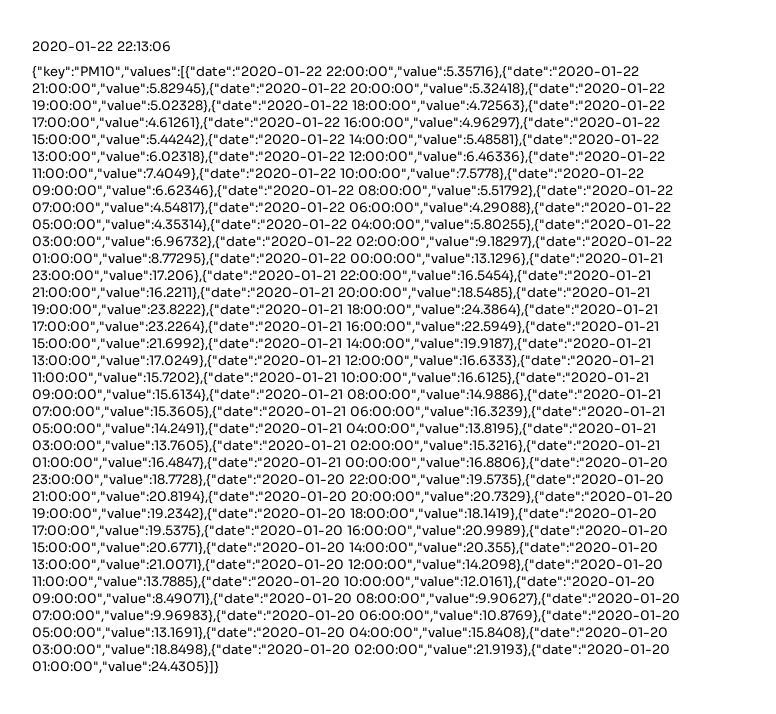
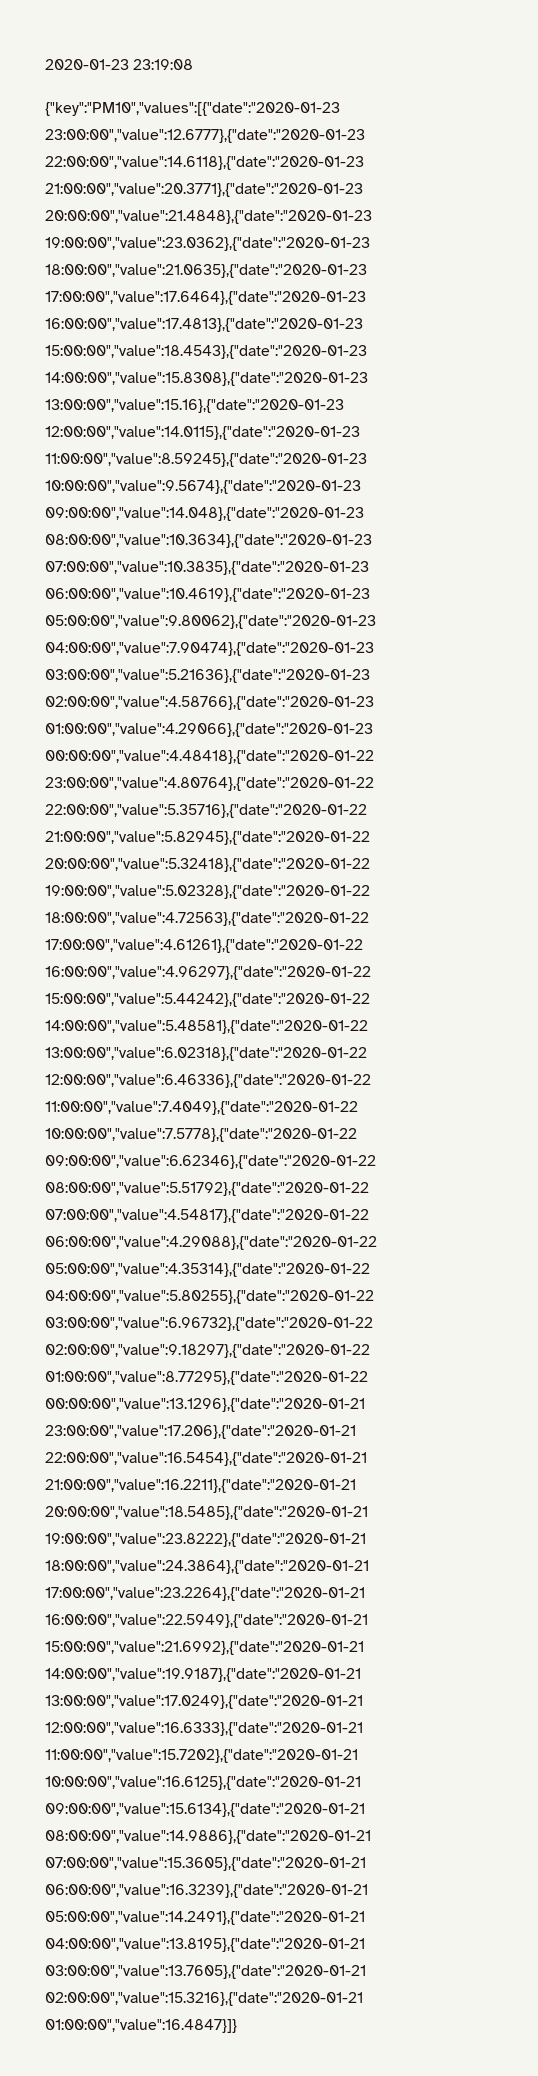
- 2020-01-22 22:13:06
- {"key":"PM10","values":[{"date":"2020-01-22 22:00:00","value":5.35716},{"date":"2020-01-22 21:00:00","value":5.82945},{"date":"2020-01-22 20:00:00","value":5.32418},{"date":"2020-01-22 19:00:00","value":5.02328},{"date":"2020-01-22 18:00:00","value":4.72563},{"date":"2020-01-22 17:00:00","value":4.61261},{"date":"2020-01-22 16:00:00","value":4.96297},{"date":"2020-01-22 15:00:00","value":5.44242},{"date":"2020-01-22 14:00:00","value":5.48581},{"date":"2020-01-22 13:00:00","value":6.02318},{"date":"2020-01-22 12:00:00","value":6.46336},{"date":"2020-01-22 11:00:00","value":7.4049},{"date":"2020-01-22 10:00:00","value":7.5778},{"date":"2020-01-22 09:00:00","value":6.62346},{"date":"2020-01-22 08:00:00","value":5.51792},{"date":"2020-01-22 07:00:00","value":4.54817},{"date":"2020-01-22 06:00:00","value":4.29088},{"date":"2020-01-22 05:00:00","value":4.35314},{"date":"2020-01-22 04:00:00","value":5.80255},{"date":"2020-01-22 03:00:00","value":6.96732},{"date":"2020-01-22 02:00:00","value":9.18297},{"date":"2020-01-22 01:00:00","value":8.77295},{"date":"2020-01-22 00:00:00","value":13.1296},{"date":"2020-01-21 23:00:00","value":17.206},{"date":"2020-01-21 22:00:00","value":16.5454},{"date":"2020-01-21 21:00:00","value":16.2211},{"date":"2020-01-21 20:00:00","value":18.5485},{"date":"2020-01-21 19:00:00","value":23.8222},{"date":"2020-01-21 18:00:00","value":24.3864},{"date":"2020-01-21 17:00:00","value":23.2264},{"date":"2020-01-21 16:00:00","value":22.5949},{"date":"2020-01-21 15:00:00","value":21.6992},{"date":"2020-01-21 14:00:00","value":19.9187},{"date":"2020-01-21 13:00:00","value":17.0249},{"date":"2020-01-21 12:00:00","value":16.6333},{"date":"2020-01-21 11:00:00","value":15.7202},{"date":"2020-01-21 10:00:00","value":16.6125},{"date":"2020-01-21 09:00:00","value":15.6134},{"date":"2020-01-21 08:00:00","value":14.9886},{"date":"2020-01-21 07:00:00","value":15.3605},{"date":"2020-01-21 06:00:00","value":16.3239},{"date":"2020-01-21 05:00:00","value":14.2491},{"date":"2020-01-21 04:00:00","value":13.8195},{"date":"2020-01-21 03:00:00","value":13.7605},{"date":"2020-01-21 02:00:00","value":15.3216},{"date":"2020-01-21 01:00:00","value":16.4847},{"date":"2020-01-21 00:00:00","value":16.8806},{"date":"2020-01-20 23:00:00","value":18.7728},{"date":"2020-01-20 22:00:00","value":19.5735},{"date":"2020-01-20 21:00:00","value":20.8194},{"date":"2020-01-20 20:00:00","value":20.7329},{"date":"2020-01-20 19:00:00","value":19.2342},{"date":"2020-01-20 18:00:00","value":18.1419},{"date":"2020-01-20 17:00:00","value":19.5375},{"date":"2020-01-20 16:00:00","value":20.9989},{"date":"2020-01-20 15:00:00","value":20.6771},{"date":"2020-01-20 14:00:00","value":20.355},{"date":"2020-01-20 13:00:00","value":21.0071},{"date":"2020-01-20 12:00:00","value":14.2098},{"date":"2020-01-20 11:00:00","value":13.7885},{"date":"2020-01-20 10:00:00","value":12.0161},{"date":"2020-01-20 09:00:00","value":8.49071},{"date":"2020-01-20 08:00:00","value":9.90627},{"date":"2020-01-20 07:00:00","value":9.96983},{"date":"2020-01-20 06:00:00","value":10.8769},{"date":"2020-01-20 05:00:00","value":13.1691},{"date":"2020-01-20 04:00:00","value":15.8408},{"date":"2020-01-20 03:00:00","value":18.8498},{"date":"2020-01-20 02:00:00","value":21.9193},{"date":"2020-01-20 01:00:00","value":24.4305}]}
+ 2020-01-23 23:19:08
+ {"key":"PM10","values":[{"date":"2020-01-23 23:00:00","value":12.6777},{"date":"2020-01-23 22:00:00","value":14.6118},{"date":"2020-01-23 21:00:00","value":20.3771},{"date":"2020-01-23 20:00:00","value":21.4848},{"date":"2020-01-23 19:00:00","value":23.0362},{"date":"2020-01-23 18:00:00","value":21.0635},{"date":"2020-01-23 17:00:00","value":17.6464},{"date":"2020-01-23 16:00:00","value":17.4813},{"date":"2020-01-23 15:00:00","value":18.4543},{"date":"2020-01-23 14:00:00","value":15.8308},{"date":"2020-01-23 13:00:00","value":15.16},{"date":"2020-01-23 12:00:00","value":14.0115},{"date":"2020-01-23 11:00:00","value":8.59245},{"date":"2020-01-23 10:00:00","value":9.5674},{"date":"2020-01-23 09:00:00","value":14.048},{"date":"2020-01-23 08:00:00","value":10.3634},{"date":"2020-01-23 07:00:00","value":10.3835},{"date":"2020-01-23 06:00:00","value":10.4619},{"date":"2020-01-23 05:00:00","value":9.80062},{"date":"2020-01-23 04:00:00","value":7.90474},{"date":"2020-01-23 03:00:00","value":5.21636},{"date":"2020-01-23 02:00:00","value":4.58766},{"date":"2020-01-23 01:00:00","value":4.29066},{"date":"2020-01-23 00:00:00","value":4.48418},{"date":"2020-01-22 23:00:00","value":4.80764},{"date":"2020-01-22 22:00:00","value":5.35716},{"date":"2020-01-22 21:00:00","value":5.82945},{"date":"2020-01-22 20:00:00","value":5.32418},{"date":"2020-01-22 19:00:00","value":5.02328},{"date":"2020-01-22 18:00:00","value":4.72563},{"date":"2020-01-22 17:00:00","value":4.61261},{"date":"2020-01-22 16:00:00","value":4.96297},{"date":"2020-01-22 15:00:00","value":5.44242},{"date":"2020-01-22 14:00:00","value":5.48581},{"date":"2020-01-22 13:00:00","value":6.02318},{"date":"2020-01-22 12:00:00","value":6.46336},{"date":"2020-01-22 11:00:00","value":7.4049},{"date":"2020-01-22 10:00:00","value":7.5778},{"date":"2020-01-22 09:00:00","value":6.62346},{"date":"2020-01-22 08:00:00","value":5.51792},{"date":"2020-01-22 07:00:00","value":4.54817},{"date":"2020-01-22 06:00:00","value":4.29088},{"date":"2020-01-22 05:00:00","value":4.35314},{"date":"2020-01-22 04:00:00","value":5.80255},{"date":"2020-01-22 03:00:00","value":6.96732},{"date":"2020-01-22 02:00:00","value":9.18297},{"date":"2020-01-22 01:00:00","value":8.77295},{"date":"2020-01-22 00:00:00","value":13.1296},{"date":"2020-01-21 23:00:00","value":17.206},{"date":"2020-01-21 22:00:00","value":16.5454},{"date":"2020-01-21 21:00:00","value":16.2211},{"date":"2020-01-21 20:00:00","value":18.5485},{"date":"2020-01-21 19:00:00","value":23.8222},{"date":"2020-01-21 18:00:00","value":24.3864},{"date":"2020-01-21 17:00:00","value":23.2264},{"date":"2020-01-21 16:00:00","value":22.5949},{"date":"2020-01-21 15:00:00","value":21.6992},{"date":"2020-01-21 14:00:00","value":19.9187},{"date":"2020-01-21 13:00:00","value":17.0249},{"date":"2020-01-21 12:00:00","value":16.6333},{"date":"2020-01-21 11:00:00","value":15.7202},{"date":"2020-01-21 10:00:00","value":16.6125},{"date":"2020-01-21 09:00:00","value":15.6134},{"date":"2020-01-21 08:00:00","value":14.9886},{"date":"2020-01-21 07:00:00","value":15.3605},{"date":"2020-01-21 06:00:00","value":16.3239},{"date":"2020-01-21 05:00:00","value":14.2491},{"date":"2020-01-21 04:00:00","value":13.8195},{"date":"2020-01-21 03:00:00","value":13.7605},{"date":"2020-01-21 02:00:00","value":15.3216},{"date":"2020-01-21 01:00:00","value":16.4847}]}

